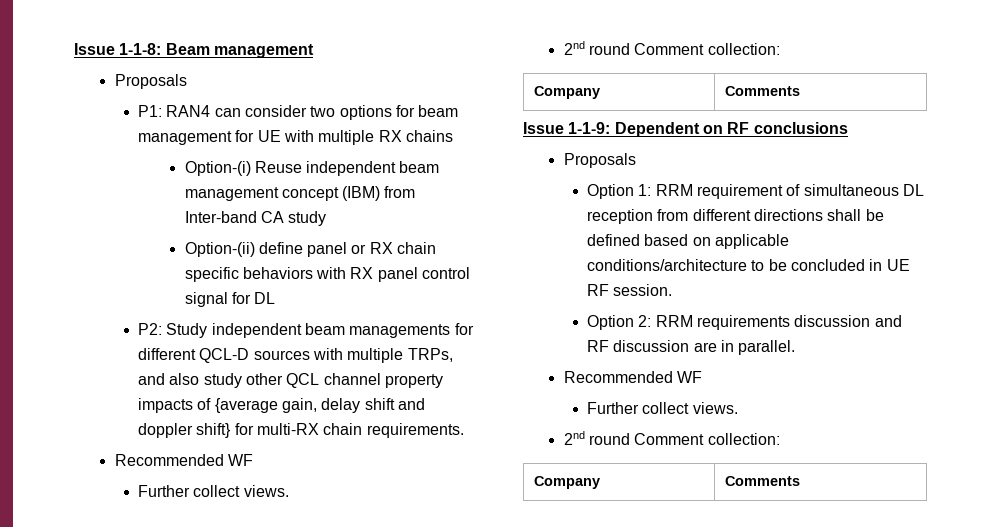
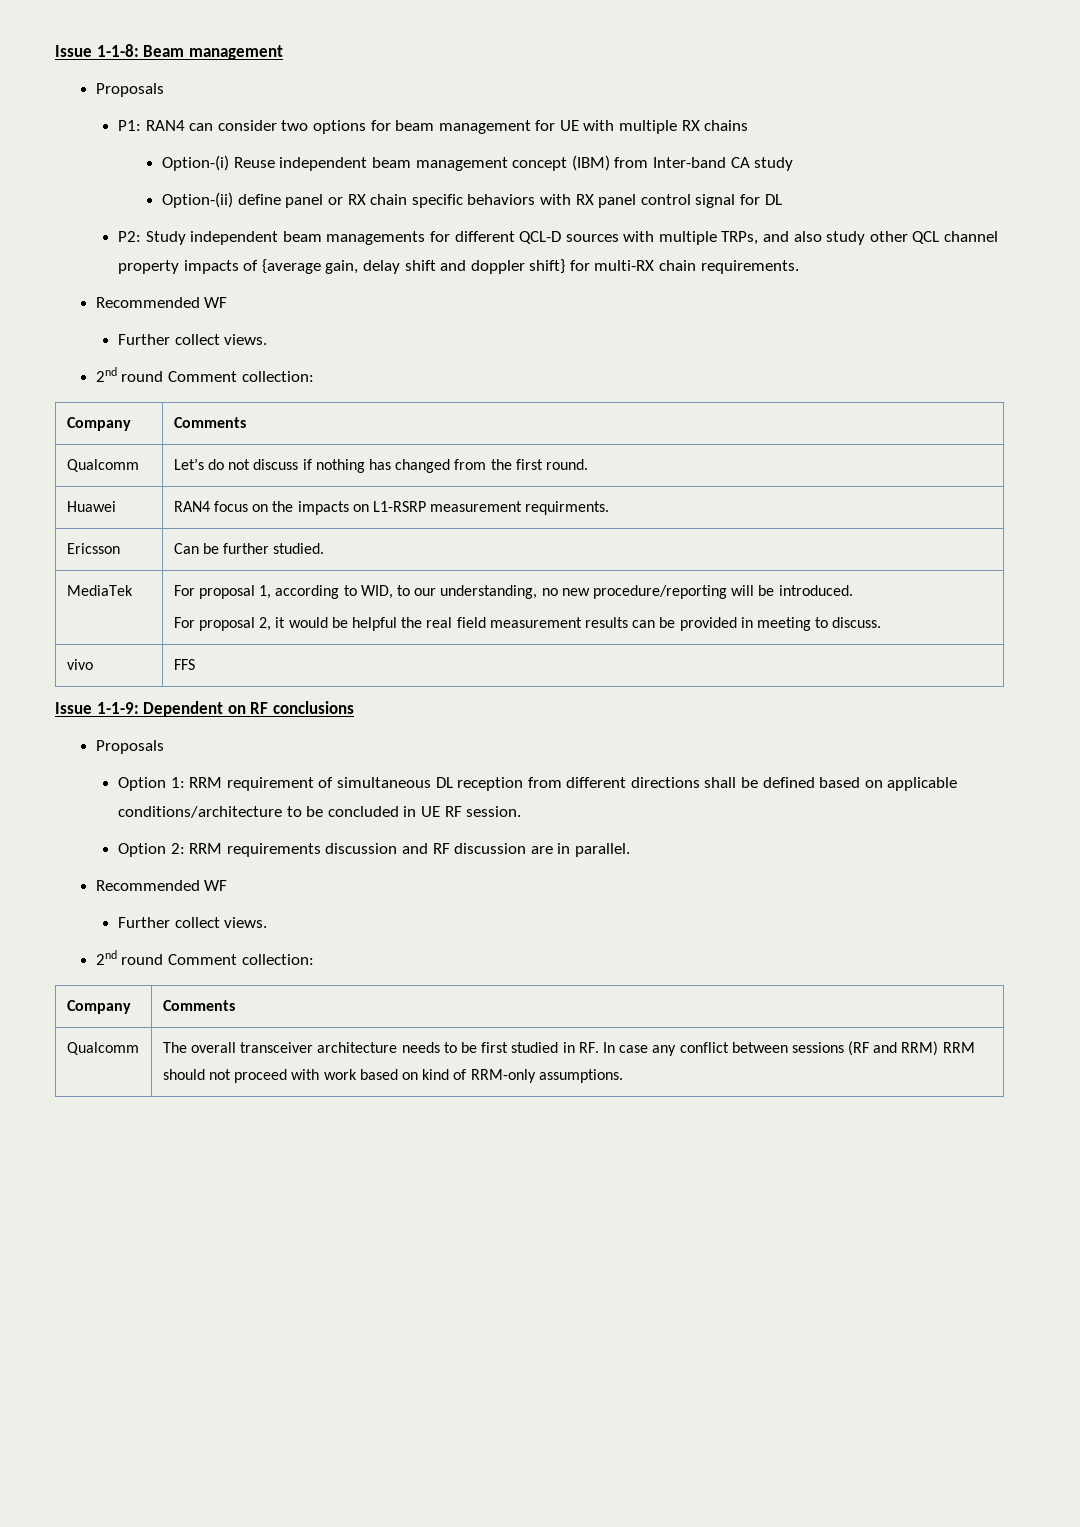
+ Qualcomm | Let’s do not discuss if nothing has changed from the first round.
+ Huawei | RAN4 focus on the impacts on L1-RSRP measurement requirments.
+ Ericsson | Can be further studied.
+ MediaTek | For proposal 1, according to WID, to our understanding, no new procedure/reporting will be introduced.
+ For proposal 2, it would be helpful the real field measurement results can be provided in meeting to discuss.
+ vivo | FFS
+ Qualcomm | The overall transceiver architecture needs to be first studied in RF. In case any conflict between sessions (RF and RRM) RRM should not proceed with work based on kind of RRM-only assumptions.

